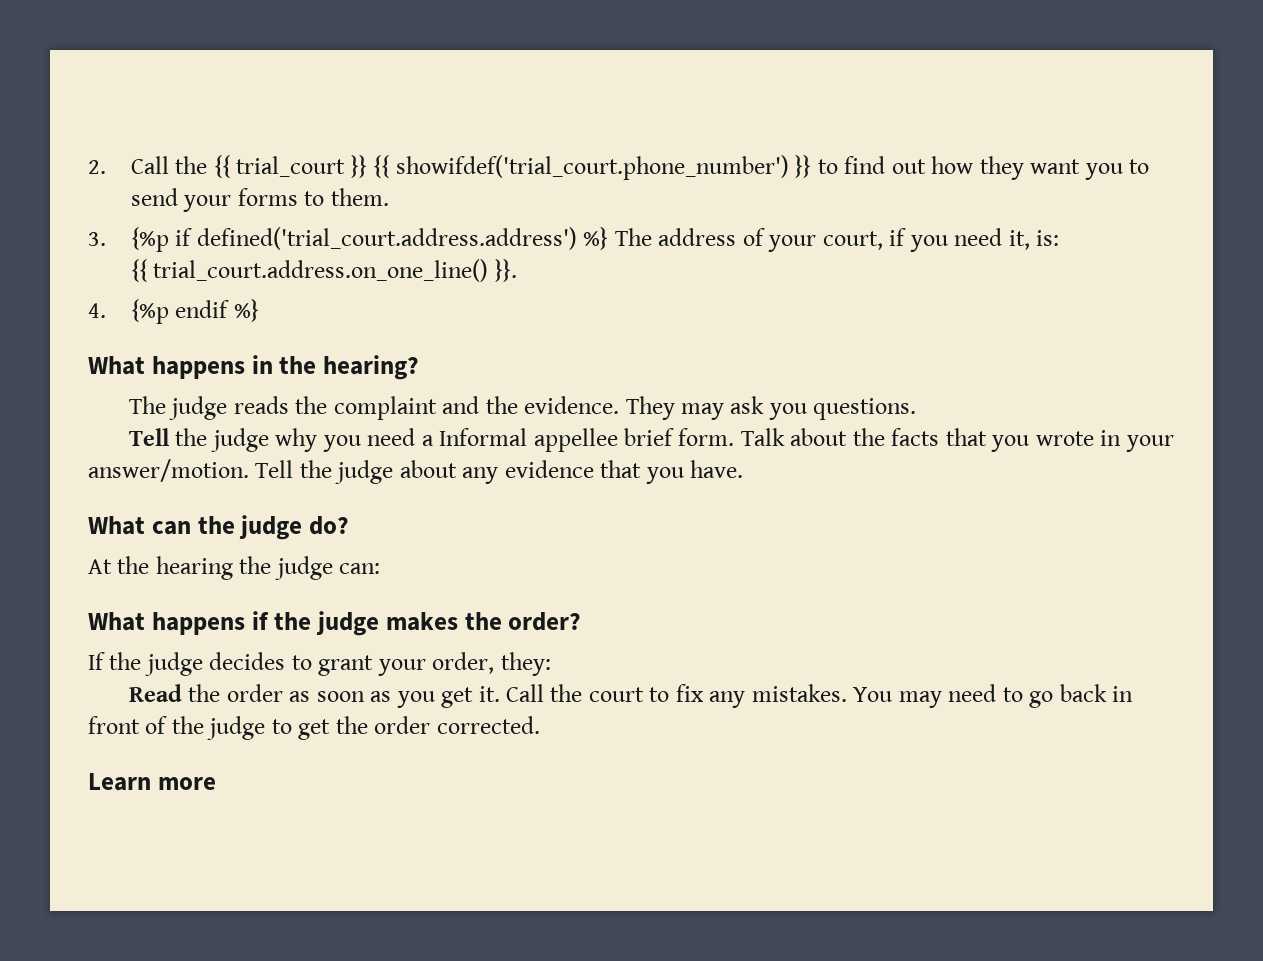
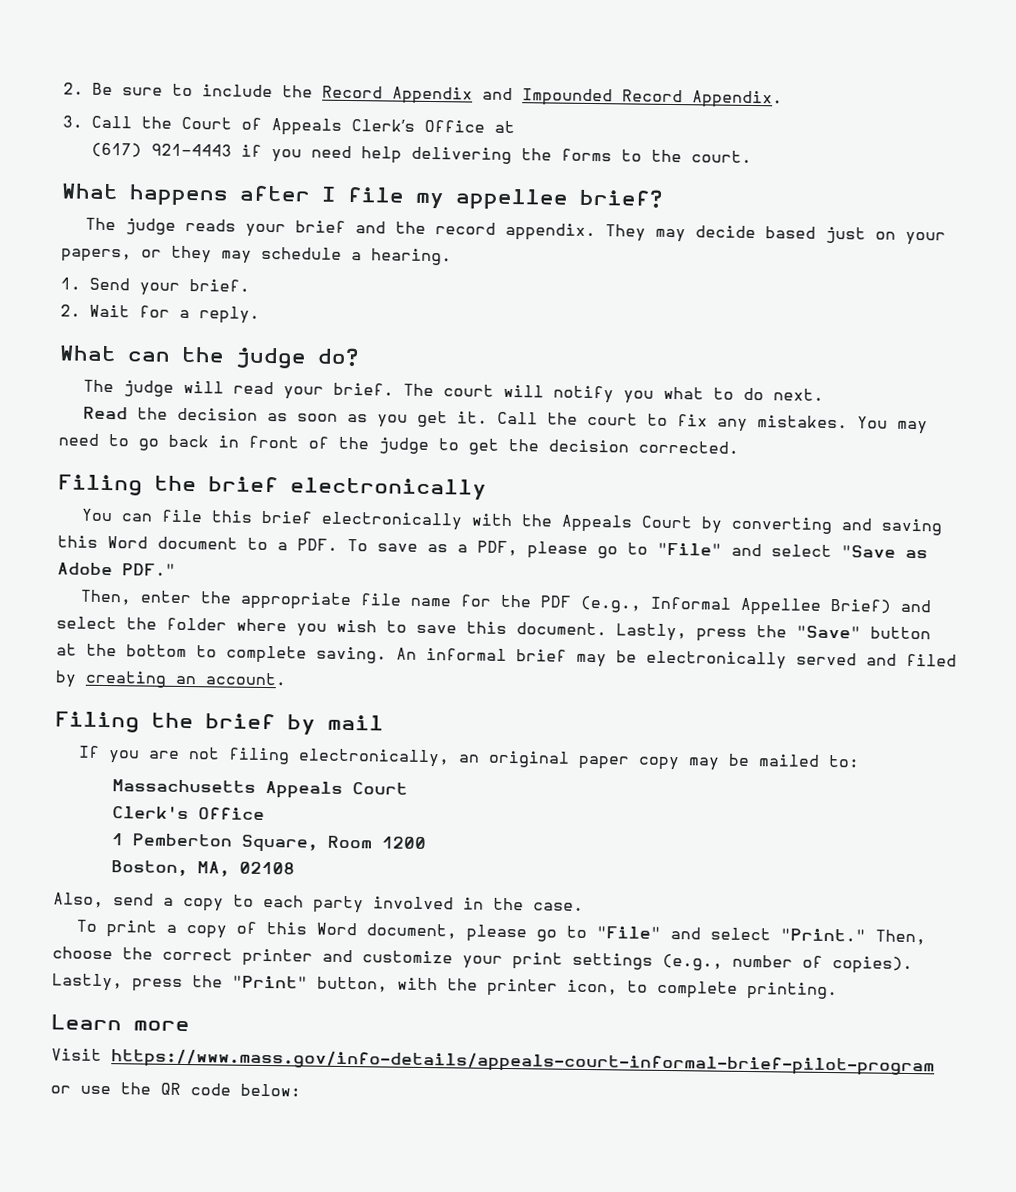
- 2. Call the {{ trial_court }} {{ showifdef('trial_court.phone_number') }} to find out how they want you to send your forms to them.
- 3. {%p if defined('trial_court.address.address') %} The address of your court, if you need it, is:
- {{ trial_court.address.on_one_line() }}.
- 4. {%p endif %}
- What happens in the hearing?
- The judge reads the complaint and the evidence. They may ask you questions.
- Tell the judge why you need a Informal appellee brief form. Talk about the facts that you wrote in your answer/motion. Tell the judge about any evidence that you have.
+ 2. Be sure to include the Record Appendix and Impounded Record Appendix.
+ 3. Call the Court of Appeals Clerk’s Office at
+ (617) 921-4443 if you need help delivering the forms to the court.
+ What happens after I file my appellee brief?
+ The judge reads your brief and the record appendix. They may decide based just on your papers, or they may schedule a hearing.
+ 1. Send your brief.
+ 2. Wait for a reply.
- At the hearing the judge can:
- What happens if the judge makes the order?
- If the judge decides to grant your order, they:
+ The judge will read your brief. The court will notify you what to do next.
- Read the order as soon as you get it.
+ Read the decision as soon as you get it.
- You may need to go back in front of the judge to get the order corrected.
+ You may need to go back in front of the judge to get the decision corrected.
+ Filing the brief electronically
+ You can file this brief electronically with the Appeals Court by converting and saving this Word document to a PDF. To save as a PDF, please go to "File" and select "Save as Adobe PDF."
+ Then, enter the appropriate file name for the PDF (e.g., Informal Appellee Brief) and select the folder where you wish to save this document. Lastly, press the "Save" button at the bottom to complete saving. An informal brief may be electronically served and filed by creating an account.
+ Filing the brief by mail
+ If you are not filing electronically, an original paper copy may be mailed to:
+ Massachusetts Appeals Court
+ Clerk's Office
+ 1 Pemberton Square, Room 1200
+ Boston, MA, 02108
+ Also, send a copy to each party involved in the case.
+ To print a copy of this Word document, please go to "File" and select "Print." Then, choose the correct printer and customize your print settings (e.g., number of copies). Lastly, press the "Print" button, with the printer icon, to complete printing.
  Learn more
+ Visit https://www.mass.gov/info-details/appeals-court-informal-brief-pilot-program
+ or use the QR code below:

